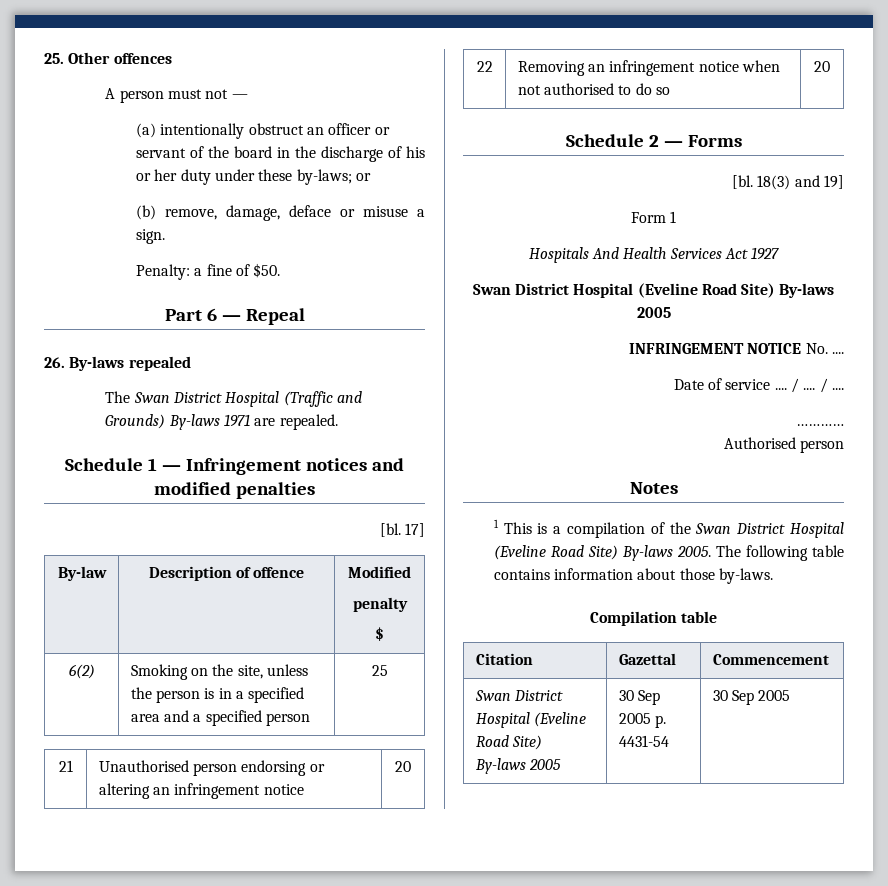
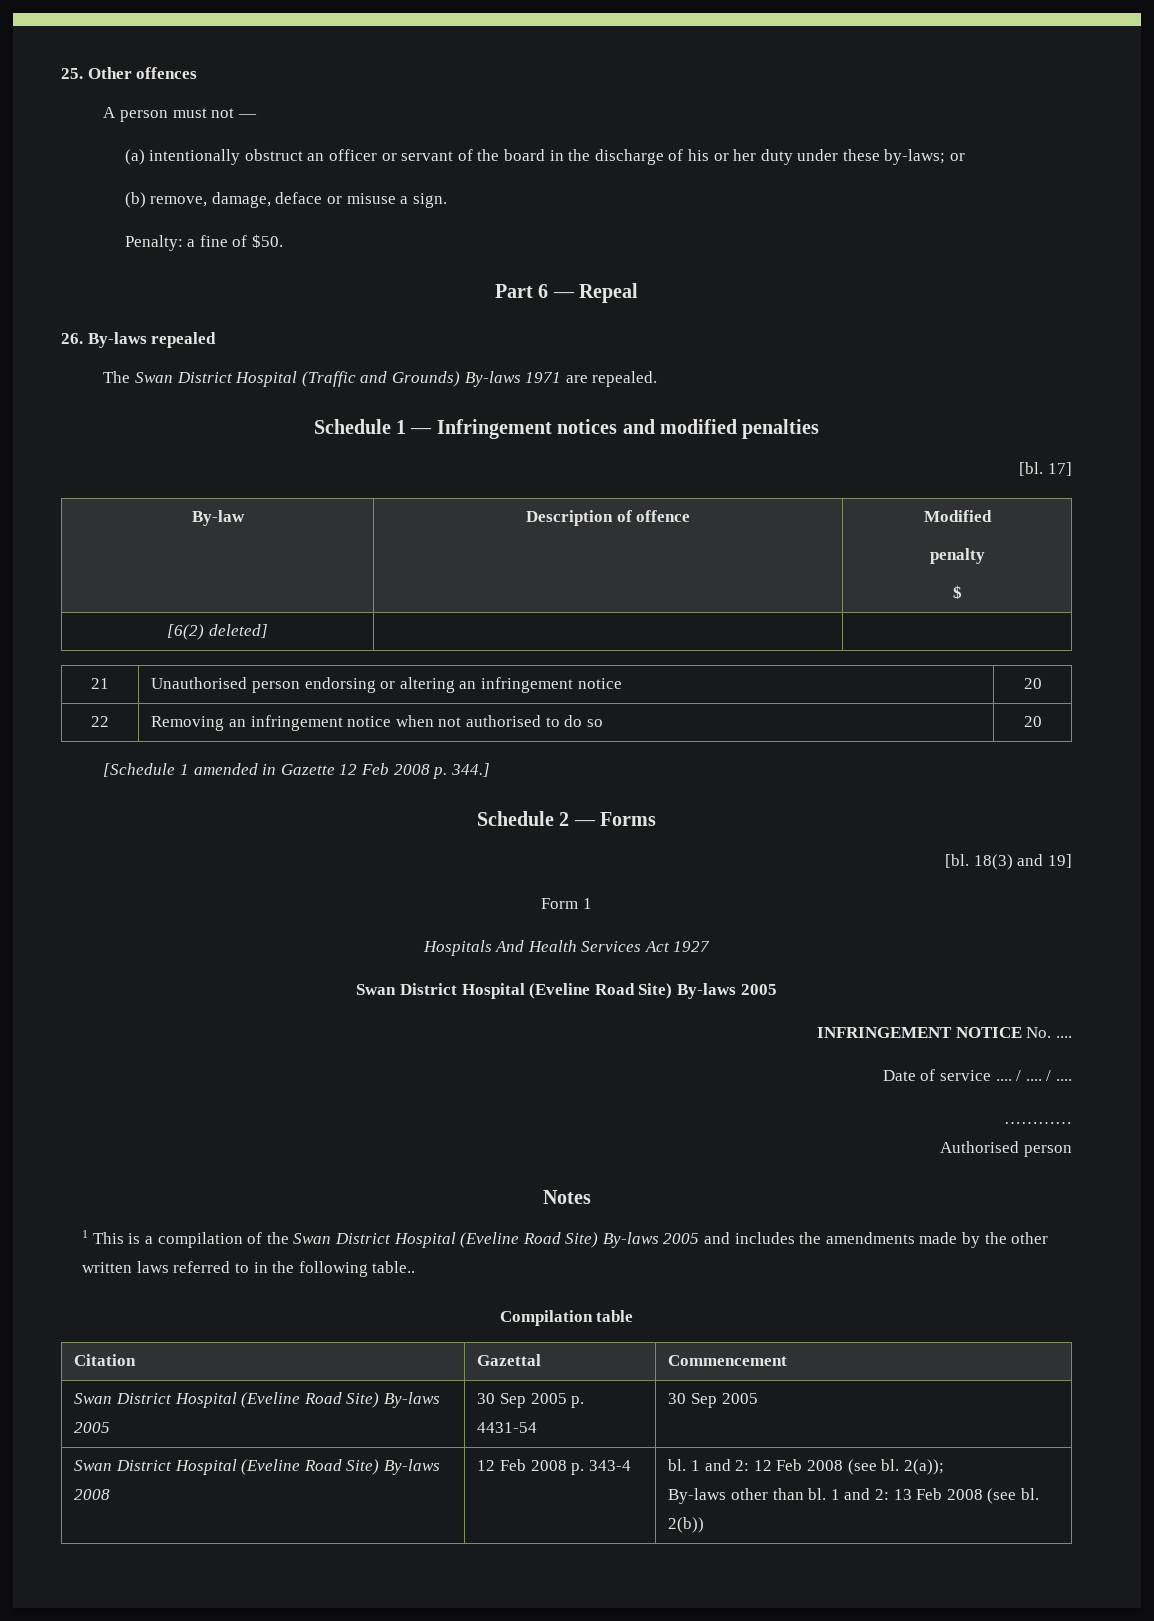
- 6(2) | Smoking on the site, unless the person is in a specified area and a specified person | 25
+ [6(2) deleted] | |
+ [Schedule 1 amended in Gazette 12 Feb 2008 p. 344.]
- 1 This is a compilation of the Swan District Hospital (Eveline Road Site) By-laws 2005. The following table contains information about those by-laws.
+ 1 This is a compilation of the Swan District Hospital (Eveline Road Site) By-laws 2005 and includes the amendments made by the other written laws referred to in the following table..
+ Swan District Hospital (Eveline Road Site) By-laws 2008 | 12 Feb 2008 p. 343-4 | bl. 1 and 2: 12 Feb 2008 (see bl. 2(a));
+ By-laws other than bl. 1 and 2: 13 Feb 2008 (see bl. 2(b))

